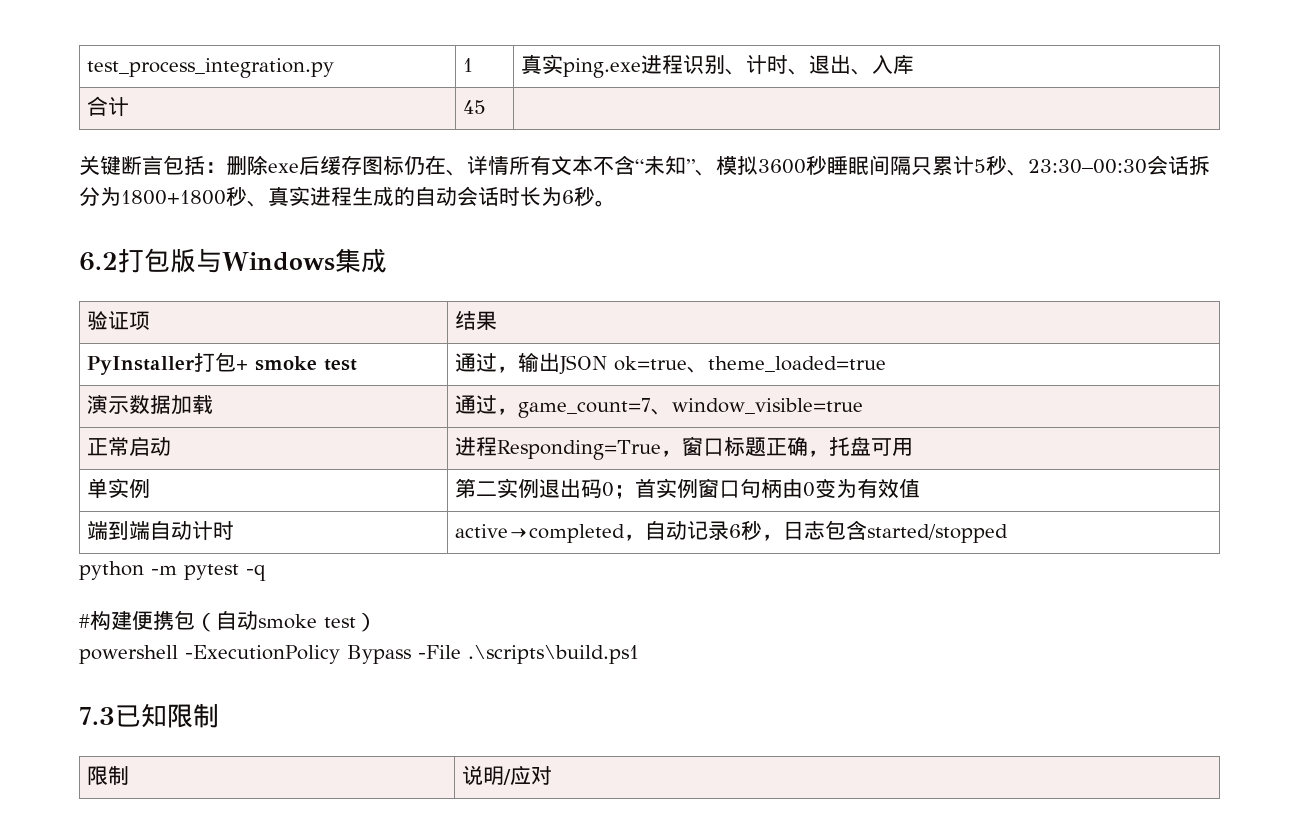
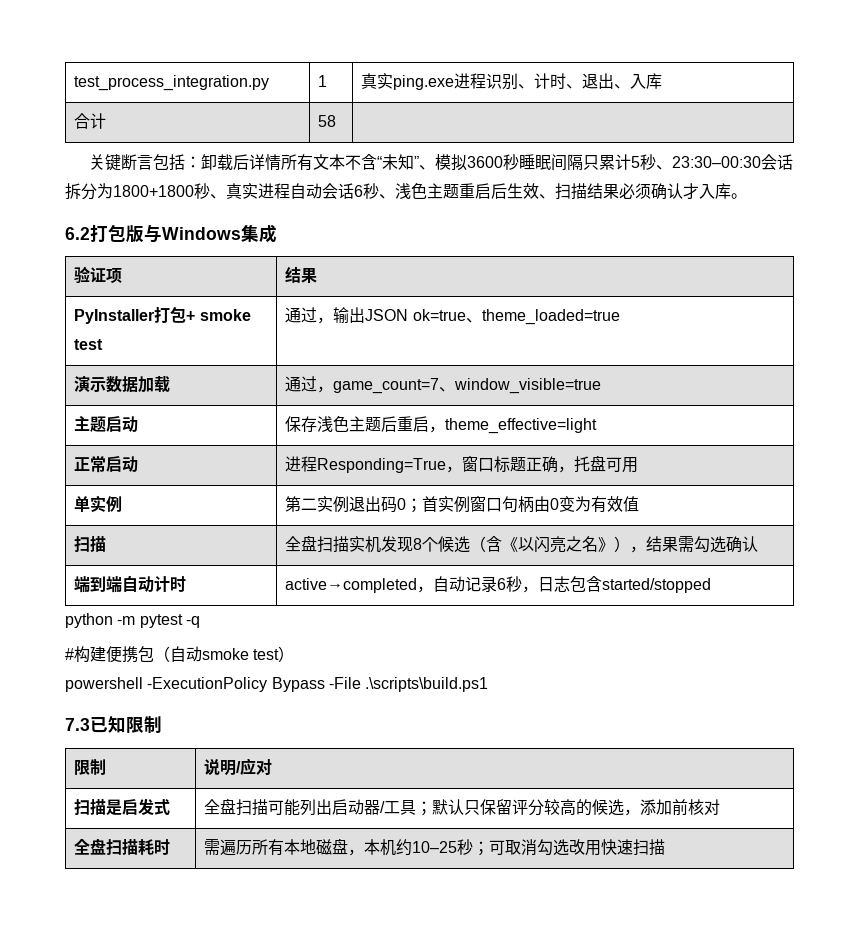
- 合计 | 45 |
+ 合计 | 58 |
- 关键断言包括：删除exe后缓存图标仍在、详情所有文本不含“未知”、模拟3600秒睡眠间隔只累计5秒、23:30–00:30会话拆分为1800+1800秒、真实进程生成的自动会话时长为6秒。
+ 关键断言包括：卸载后详情所有文本不含“未知”、模拟3600秒睡眠间隔只累计5秒、23:30–00:30会话拆分为1800+1800秒、真实进程自动会话6秒、浅色主题重启后生效、扫描结果必须确认才入库。
+ 主题启动 | 保存浅色主题后重启，theme_effective=light
+ 扫描 | 全盘扫描实机发现8个候选（含《以闪亮之名》），结果需勾选确认
+ 扫描是启发式 | 全盘扫描可能列出启动器/工具；默认只保留评分较高的候选，添加前核对
+ 全盘扫描耗时 | 需遍历所有本地磁盘，本机约10–25秒；可取消勾选改用快速扫描

